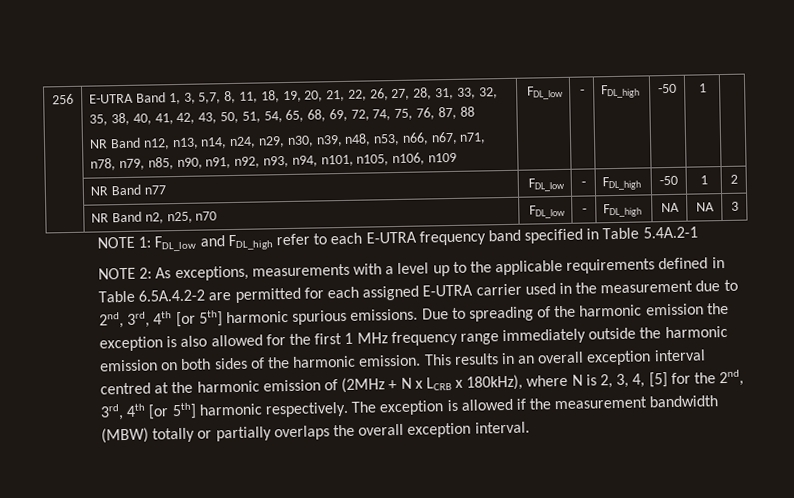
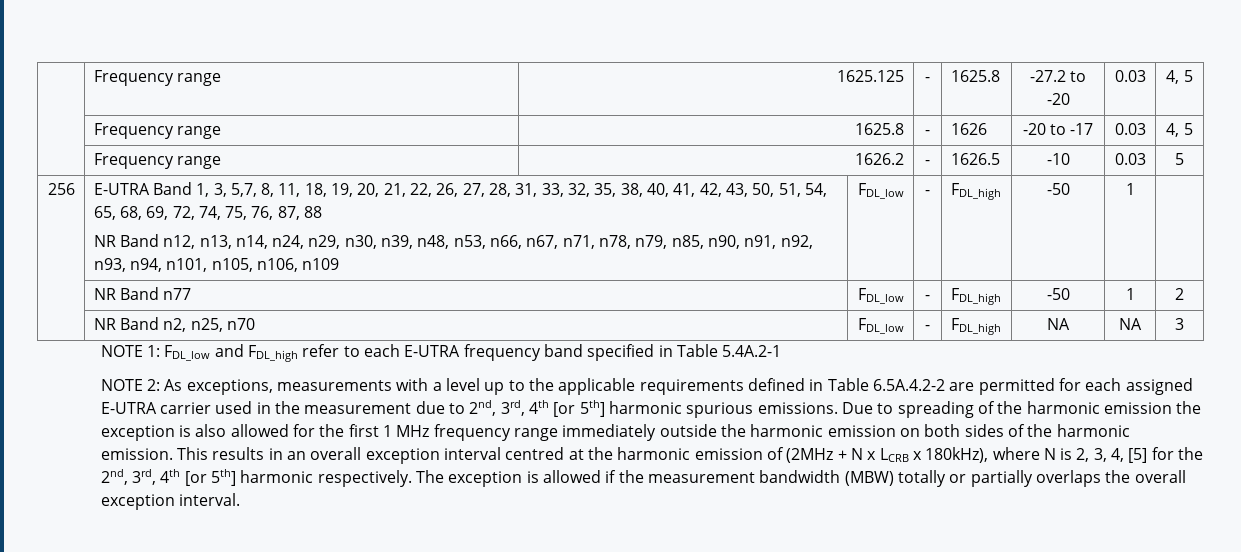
+ Frequency range | 1625.125 | - | 1625.8 | -27.2 to -20 | 0.03 | 4, 5
+ | Frequency range | 1625.8 | - | 1626 | -20 to -17 | 0.03 | 4, 5
+ | Frequency range | 1626.2 | - | 1626.5 | -10 | 0.03 | 5

